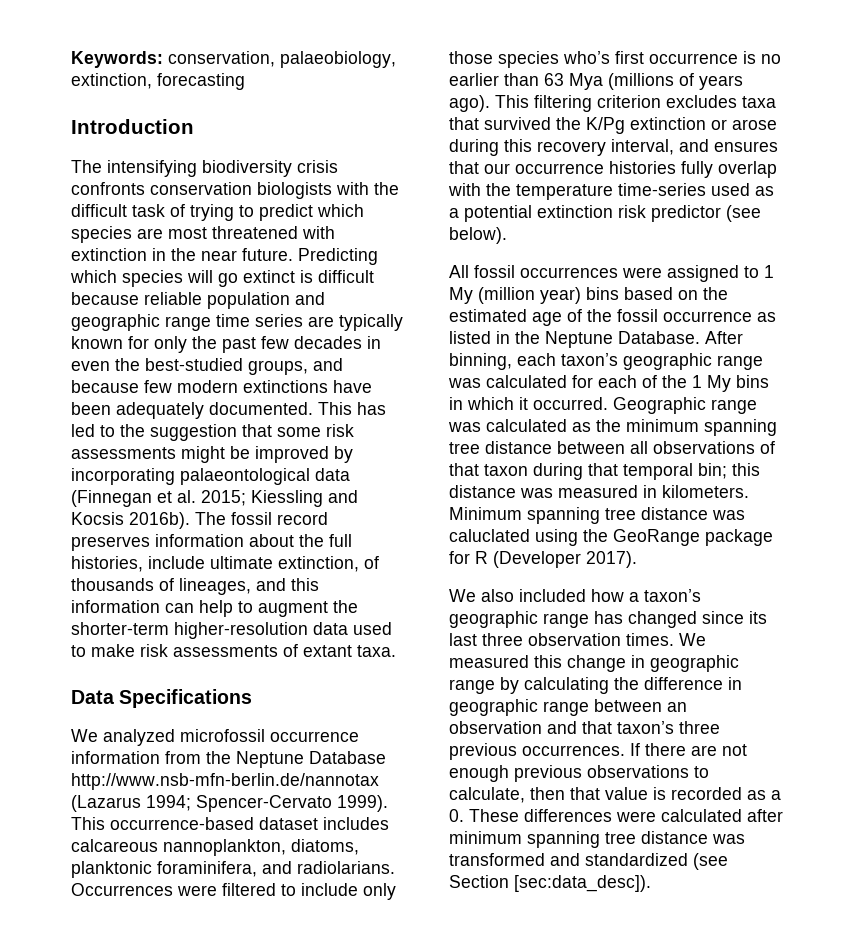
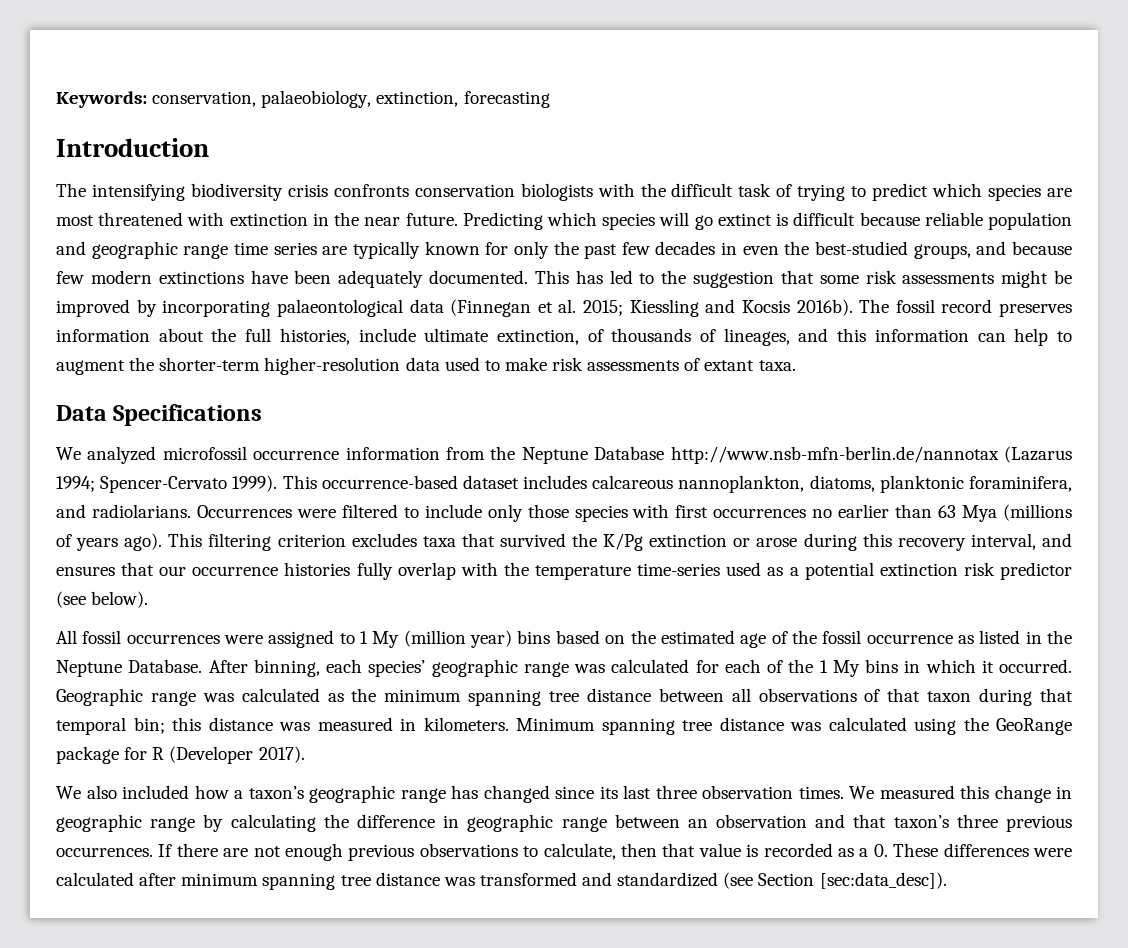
- Occurrences were filtered to include only those species who’s first occurrence is no earlier than 63 Mya (millions of years ago).
+ Occurrences were filtered to include only those species with first occurrences no earlier than 63 Mya (millions of years ago).
- After binning, each taxon’s geographic range was calculated for each of the 1 My bins in which it occurred.
+ After binning, each species’ geographic range was calculated for each of the 1 My bins in which it occurred.
- Minimum spanning tree distance was caluclated using the GeoRange package for R (Developer 2017).
+ Minimum spanning tree distance was calculated using the GeoRange package for R (Developer 2017).

